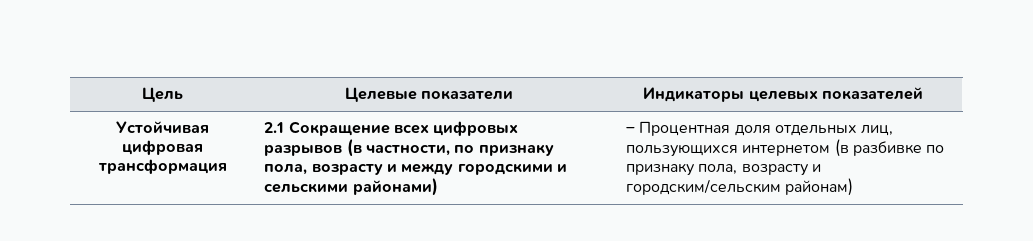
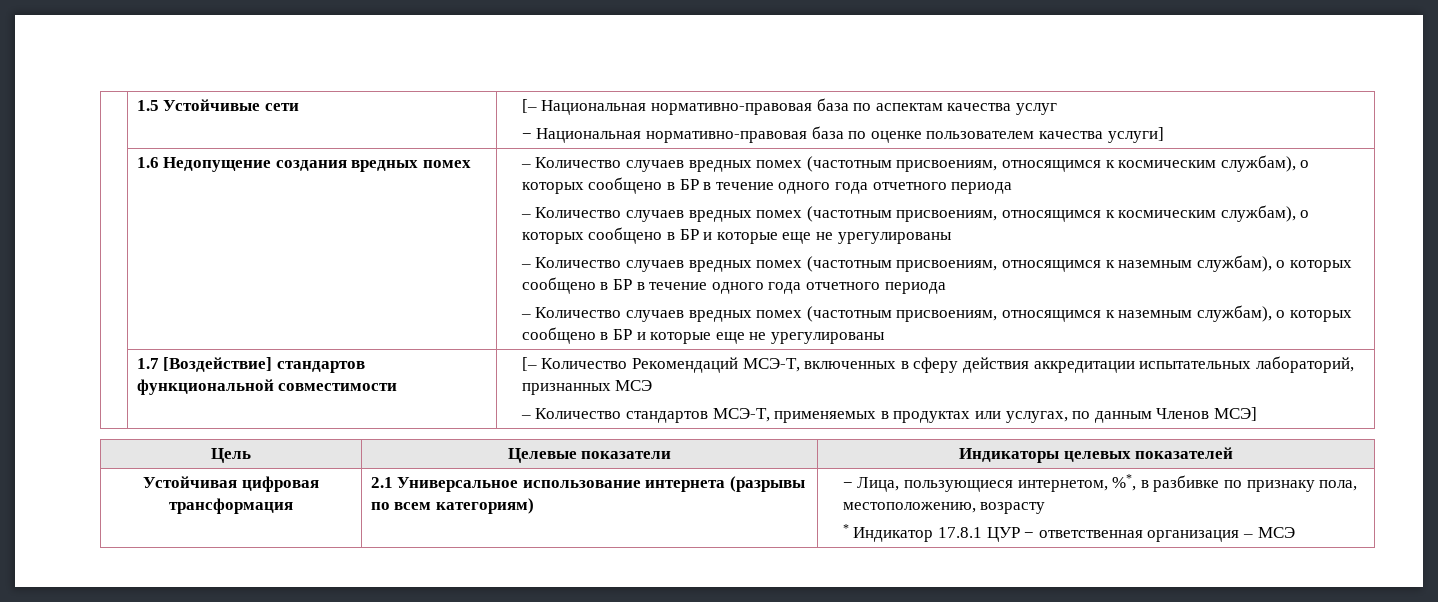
+ | 1.5 Устойчивые сети | [– Национальная нормативнo-правовая база по аспектам качества услуг
+ − Национальная нормативно-правовая база по оценке пользователем качества услуги]
+ | 1.6 Недопущение создания вредных помех | – Количество случаев вредных помех (частотным присвоениям, относящимся к космическим службам), о которых сообщено в БР в течение одного года отчетного периода
+ – Количество случаев вредных помех (частотным присвоениям, относящимся к космическим службам), о которых сообщено в БР и которые еще не урегулированы
+ – Количество случаев вредных помех (частотным присвоениям, относящимся к наземным службам), о которых сообщено в БР в течение одного года отчетного периода
+ – Количество случаев вредных помех (частотным присвоениям, относящимся к наземным службам), о которых сообщено в БР и которые еще не урегулированы
+ | 1.7 [Воздействие] стандартов функциональной совместимости | [– Количество Рекомендаций МСЭ-Т, включенных в сферу действия аккредитации испытательных лабораторий, признанных МСЭ
+ – Количество стандартов МСЭ-Т, применяемых в продуктах или услугах, по данным Членов МСЭ]
- Устойчивая цифровая трансформация | 2.1 Сокращение всех цифровых разрывов (в частности, по признаку пола, возрасту и между городскими и сельскими районами) | – Процентная доля отдельных лиц, пользующихся интернетом (в разбивке по признаку пола, возрасту и городским/сельским районам)
+ Устойчивая цифровая трансформация | 2.1 Универсальное использование интернета (разрывы по всем категориям) | − Лица, пользующиеся интернетом, %*, в разбивке по признаку пола, местоположению, возрасту
+ * Индикатор 17.8.1 ЦУР − ответственная организация – МСЭ

